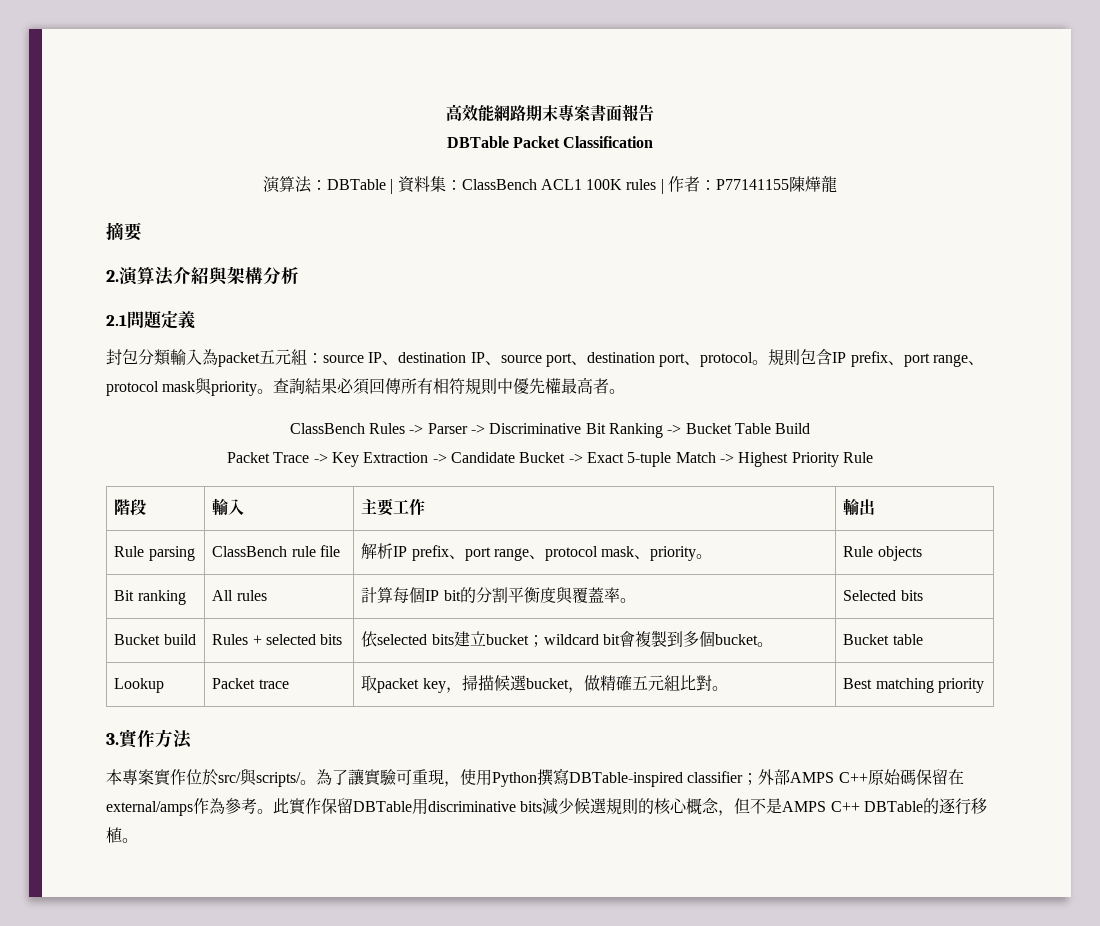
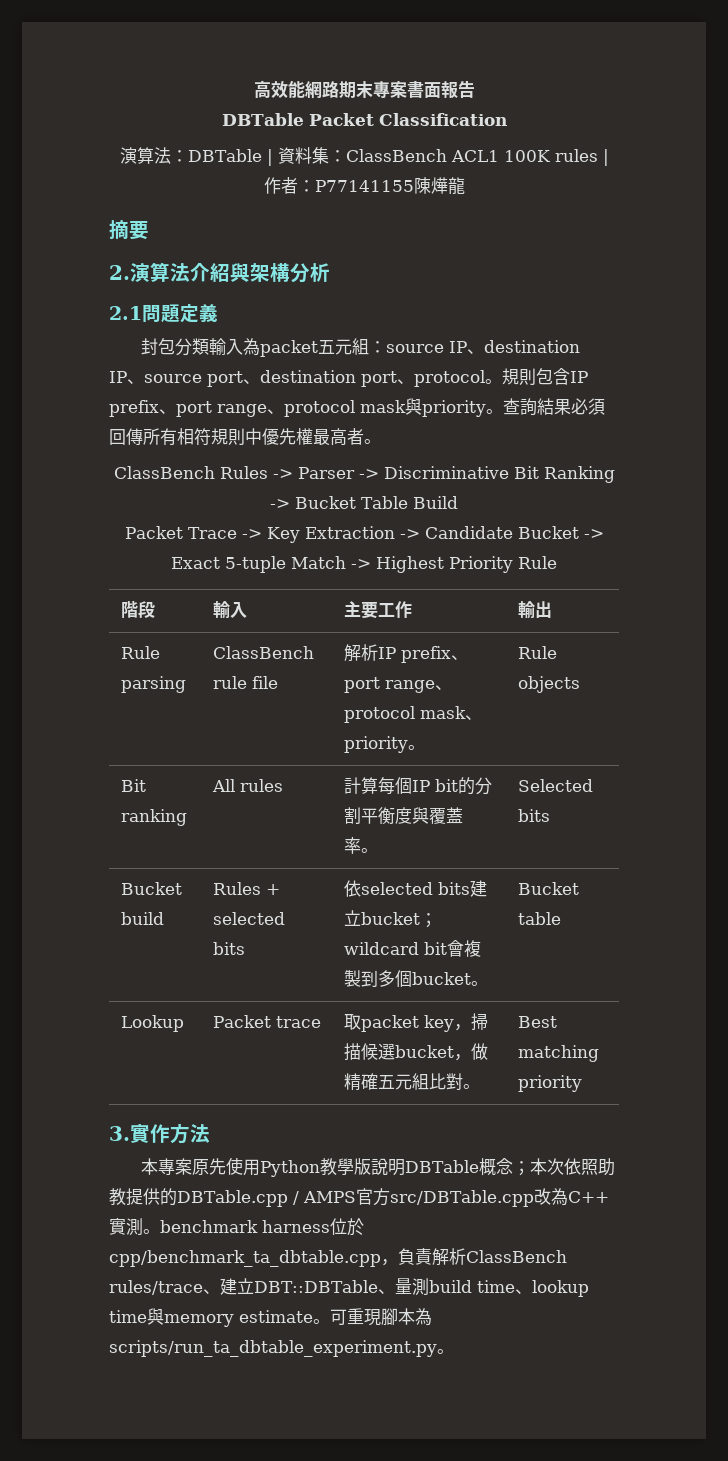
- 本專案實作位於src/與scripts/。為了讓實驗可重現，使用Python撰寫DBTable-inspired classifier；外部AMPS C++原始碼保留在external/amps作為參考。此實作保留DBTable用discriminative bits減少候選規則的核心概念，但不是AMPS C++ DBTable的逐行移植。
+ 本專案原先使用Python教學版說明DBTable概念；本次依照助教提供的DBTable.cpp / AMPS官方src/DBTable.cpp改為C++實測。benchmark harness位於cpp/benchmark_ta_dbtable.cpp，負責解析ClassBench rules/trace、建立DBT::DBTable、量測build time、lookup time與memory estimate。可重現腳本為scripts/run_ta_dbtable_experiment.py。

